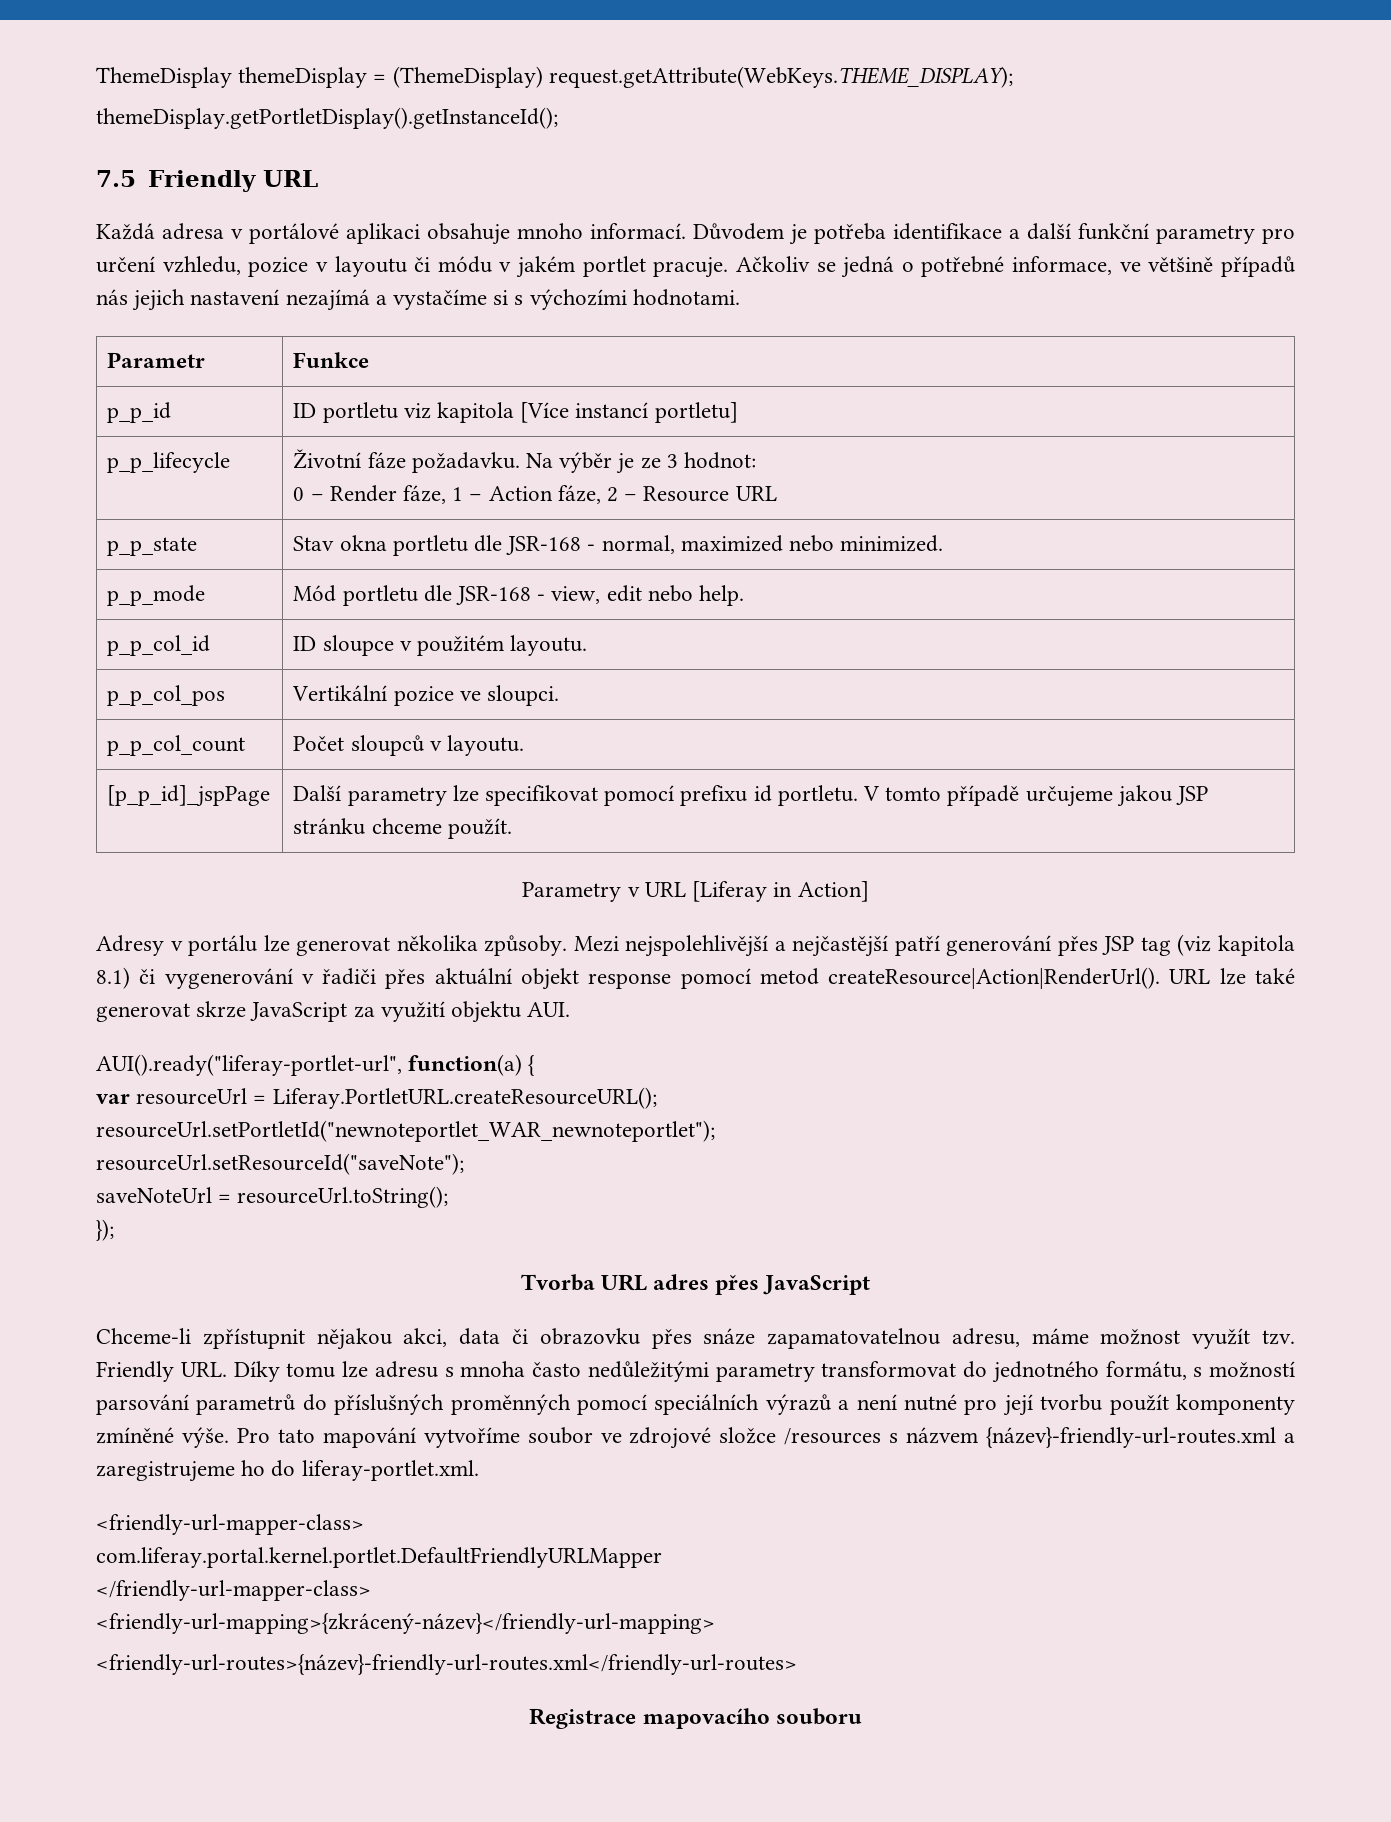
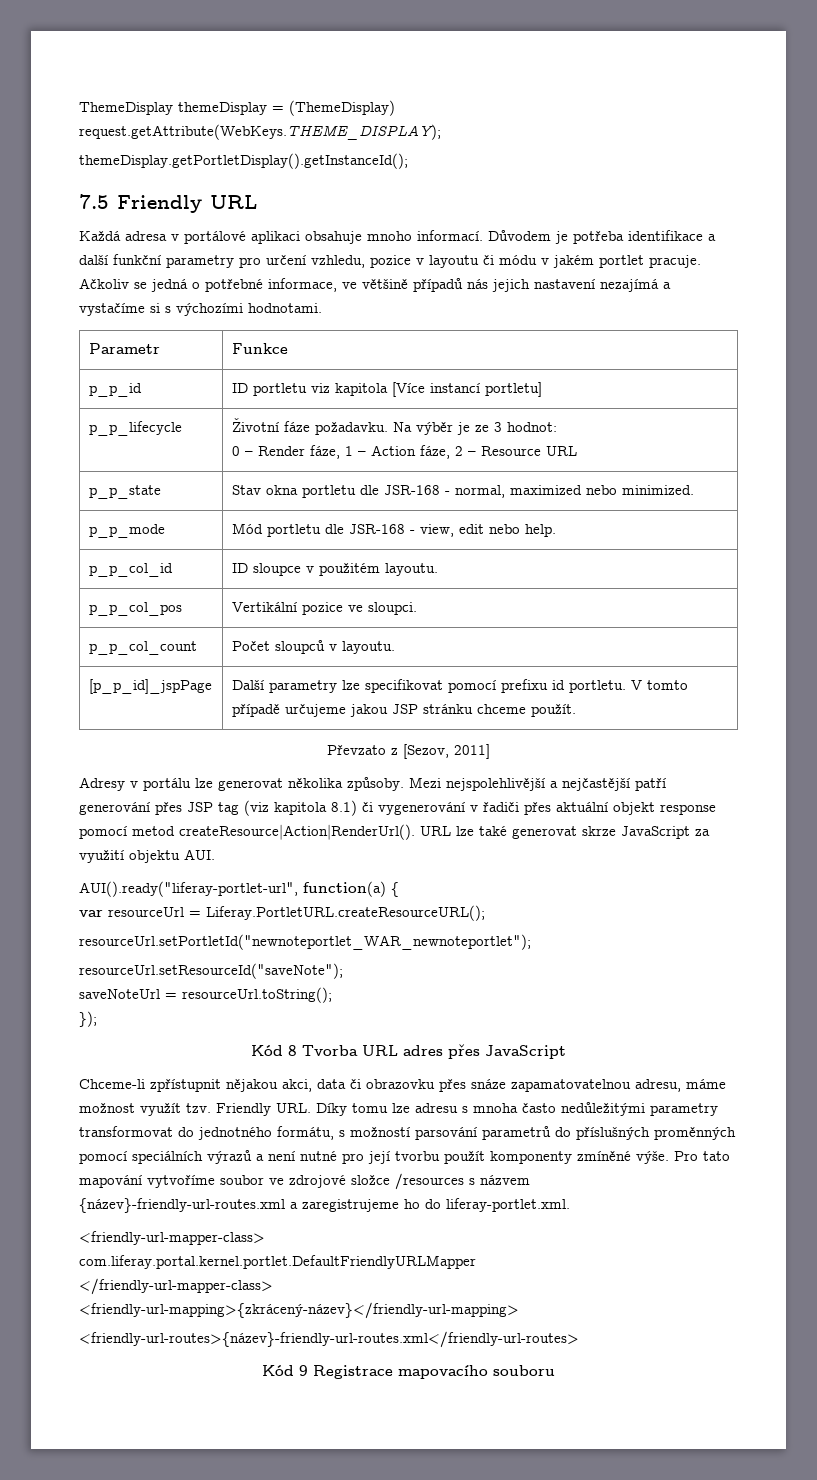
- Parametry v URL [Liferay in Action]
+ Převzato z [Sezov, 2011]
- Tvorba URL adres přes JavaScript
+ Kód 8 Tvorba URL adres přes JavaScript
- Registrace mapovacího souboru
+ Kód 9 Registrace mapovacího souboru

